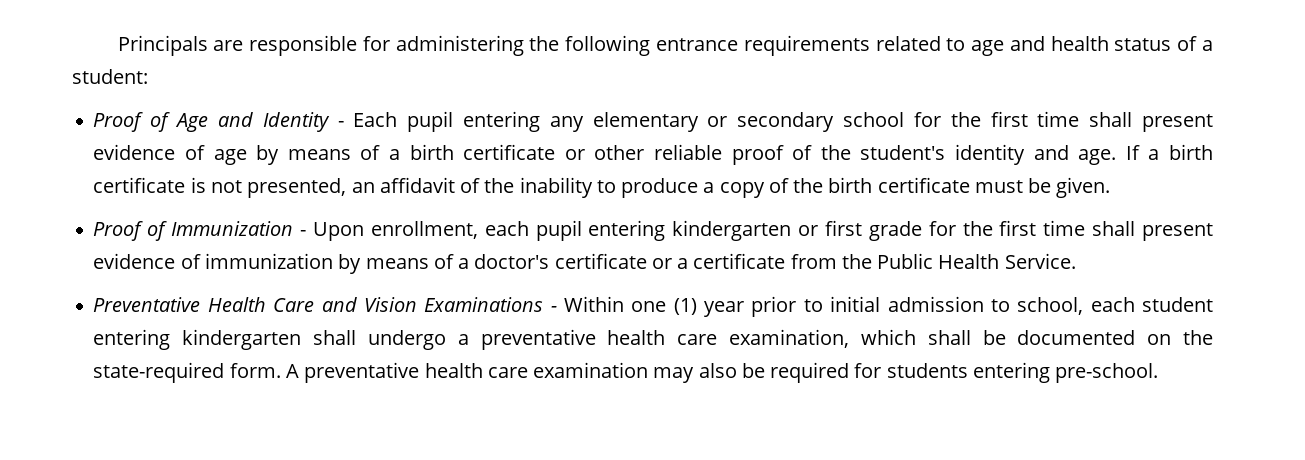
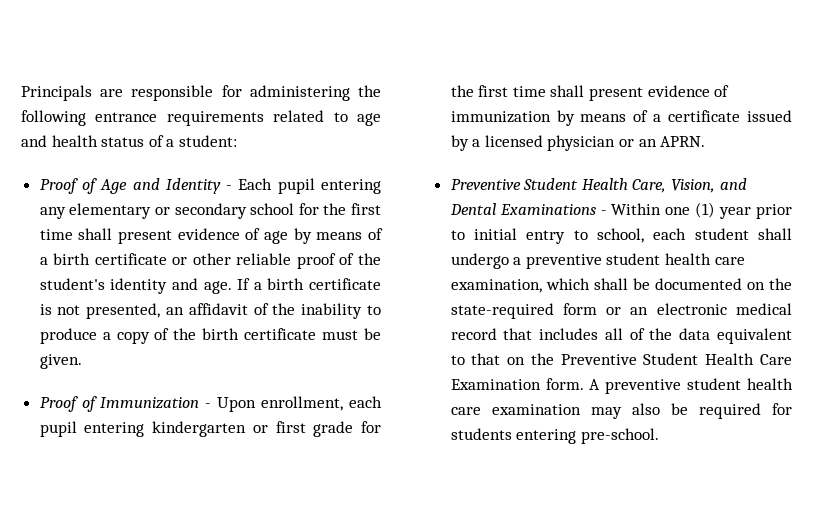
- Proof of Immunization - Upon enrollment, each pupil entering kindergarten or first grade for the first time shall present evidence of immunization by means of a doctor's certificate or a certificate from the Public Health Service.
- Preventative Health Care and Vision Examinations - Within one (1) year prior to initial admission to school, each student entering kindergarten shall undergo a preventative health care examination, which shall be documented on the state-required form. A preventative health care examination may also be required for students entering pre-school.
+ Proof of Immunization - Upon enrollment, each pupil entering kindergarten or first grade for the first time shall present evidence of immunization by means of a certificate issued by a licensed physician or an APRN.
+ Preventive Student Health Care, Vision, and Dental Examinations - Within one (1) year prior to initial entry to school, each student shall undergo a preventive student health care examination, which shall be documented on the state-required form or an electronic medical record that includes all of the data equivalent to that on the Preventive Student Health Care Examination form. A preventive student health care examination may also be required for students entering pre-school.

